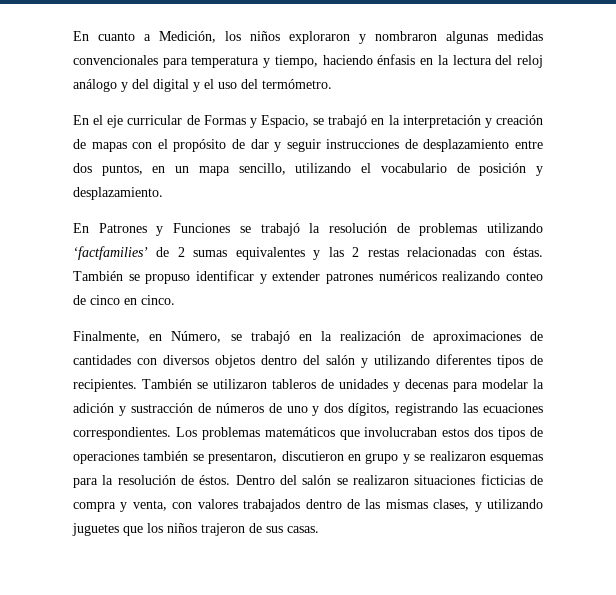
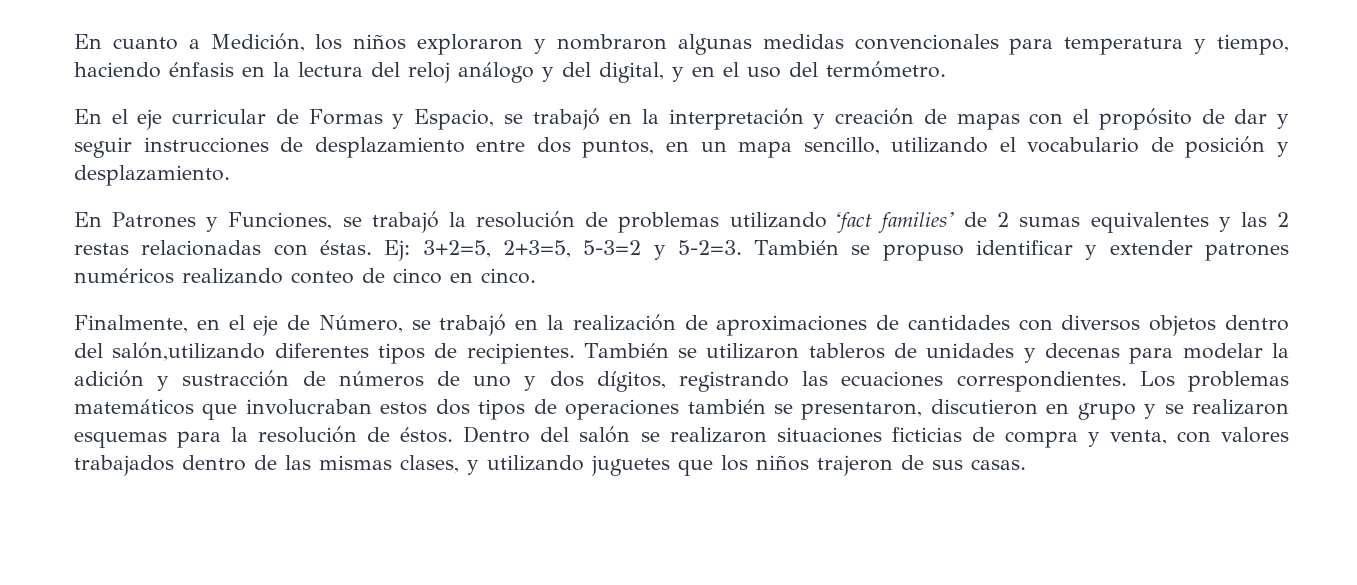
- En cuanto a Medición, los niños exploraron y nombraron algunas medidas convencionales para temperatura y tiempo, haciendo énfasis en la lectura del reloj análogo y del digital y el uso del termómetro.
+ En cuanto a Medición, los niños exploraron y nombraron algunas medidas convencionales para temperatura y tiempo, haciendo énfasis en la lectura del reloj análogo y del digital, y en el uso del termómetro.
- En Patrones y Funciones se trabajó la resolución de problemas utilizando ‘factfamilies’ de 2 sumas equivalentes y las 2 restas relacionadas con éstas.
+ En Patrones y Funciones, se trabajó la resolución de problemas utilizando ‘fact families’ de 2 sumas equivalentes y las 2 restas relacionadas con éstas.
+ Ej: 3+2=5, 2+3=5, 5-3=2 y 5-2=3.
- Finalmente, en Número, se trabajó en la realización de aproximaciones de cantidades con diversos objetos dentro del salón y utilizando diferentes tipos de recipientes.
+ Finalmente, en el eje de Número, se trabajó en la realización de aproximaciones de cantidades con diversos objetos dentro del salón,utilizando diferentes tipos de recipientes.

